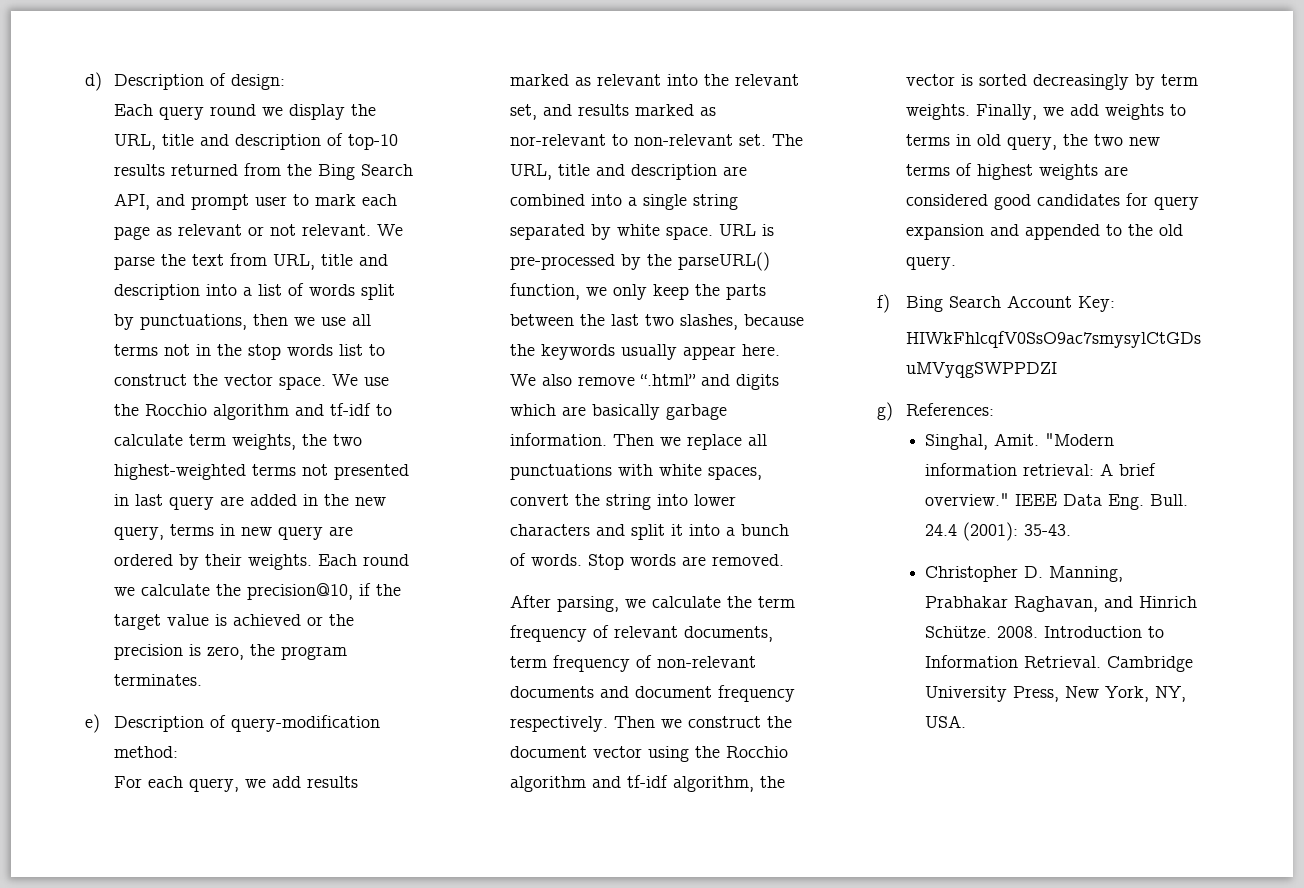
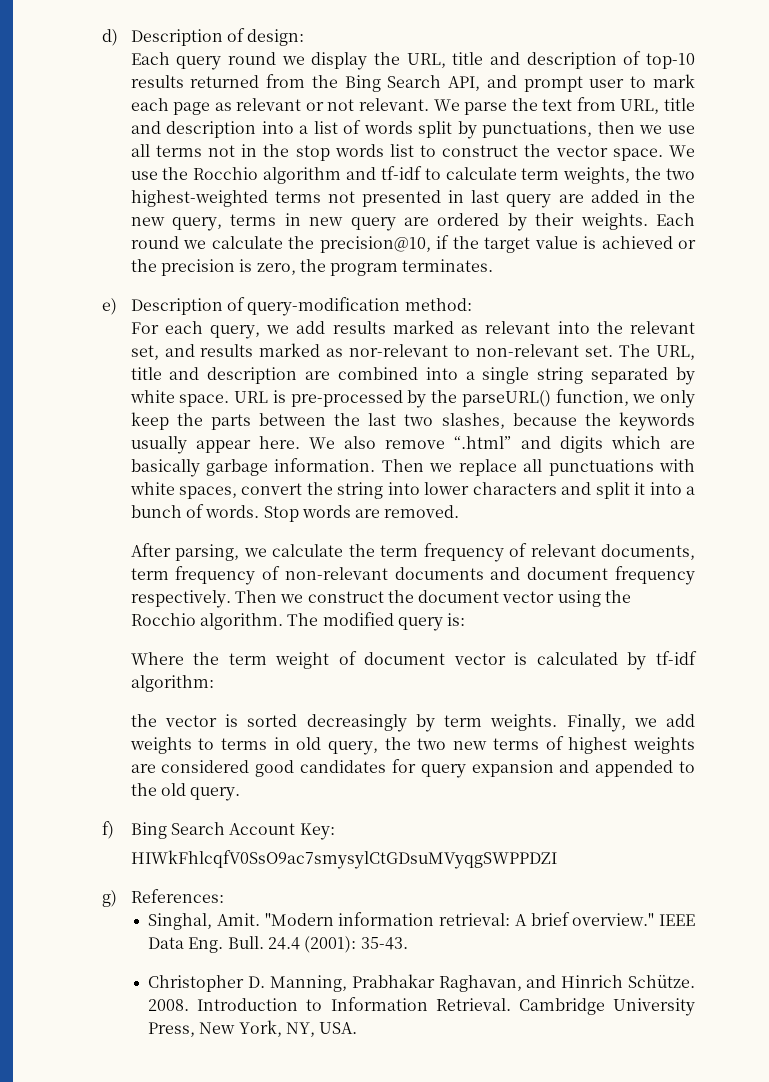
- Then we construct the document vector using the Rocchio algorithm and tf-idf algorithm, the vector is sorted decreasingly by term weights.
+ Then we construct the document vector using the Rocchio algorithm. The modified query is:
+ Where the term weight of document vector is calculated by tf-idf algorithm:
+ the vector is sorted decreasingly by term weights.

